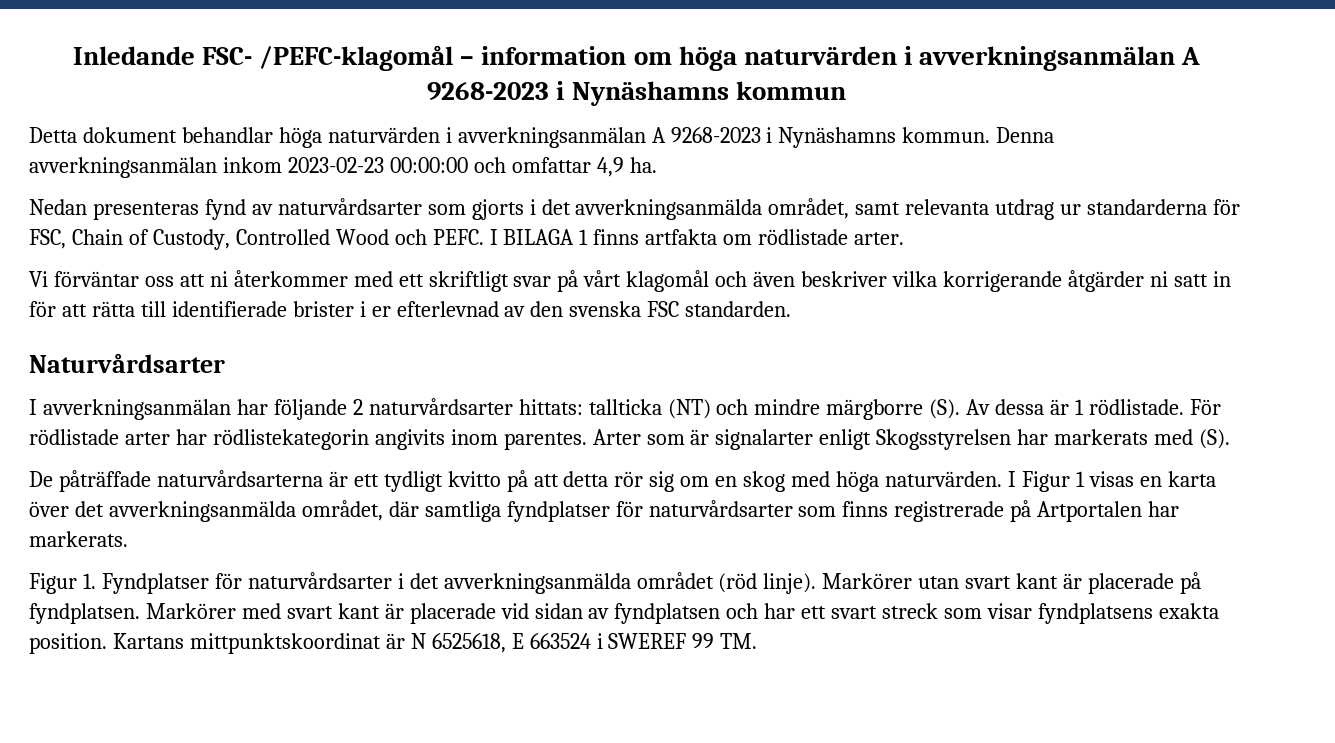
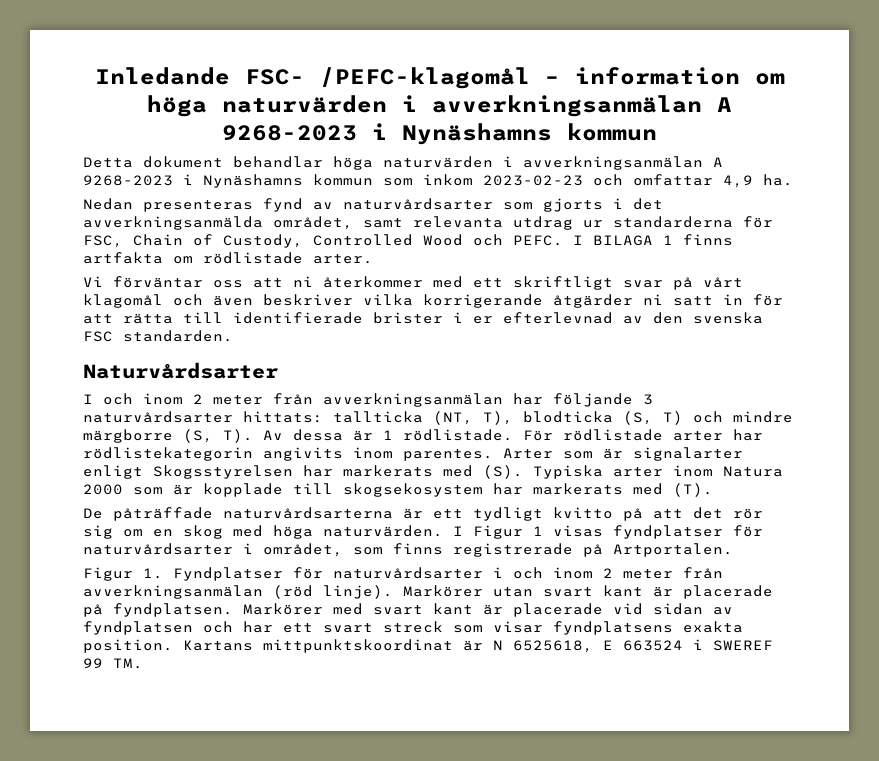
- Detta dokument behandlar höga naturvärden i avverkningsanmälan A 9268-2023 i Nynäshamns kommun. Denna avverkningsanmälan inkom 2023-02-23 00:00:00 och omfattar 4,9 ha.
+ Detta dokument behandlar höga naturvärden i avverkningsanmälan A 9268-2023 i Nynäshamns kommun som inkom 2023-02-23 och omfattar 4,9 ha.
- I avverkningsanmälan har följande 2 naturvårdsarter hittats: tallticka (NT) och mindre märgborre (S). Av dessa är 1 rödlistade.
+ I och inom 2 meter från avverkningsanmälan har följande 3 naturvårdsarter hittats: tallticka (NT, T), blodticka (S, T) och mindre märgborre (S, T). Av dessa är 1 rödlistade.
- Arter som är signalarter enligt Skogsstyrelsen har markerats med (S).
+ Arter som är signalarter enligt Skogsstyrelsen har markerats med (S). Typiska arter inom Natura 2000 som är kopplade till skogsekosystem har markerats med (T).
- De påträffade naturvårdsarterna är ett tydligt kvitto på att detta rör sig om en skog med höga naturvärden.
+ De påträffade naturvårdsarterna är ett tydligt kvitto på att det rör sig om en skog med höga naturvärden.
- I Figur 1 visas en karta över det avverkningsanmälda området, där samtliga fyndplatser för naturvårdsarter som finns registrerade på Artportalen har markerats.
+ I Figur 1 visas fyndplatser för naturvårdsarter i området, som finns registrerade på Artportalen.
- Figur 1. Fyndplatser för naturvårdsarter i det avverkningsanmälda området (röd linje).
+ Figur 1. Fyndplatser för naturvårdsarter i och inom 2 meter från avverkningsanmälan (röd linje).

